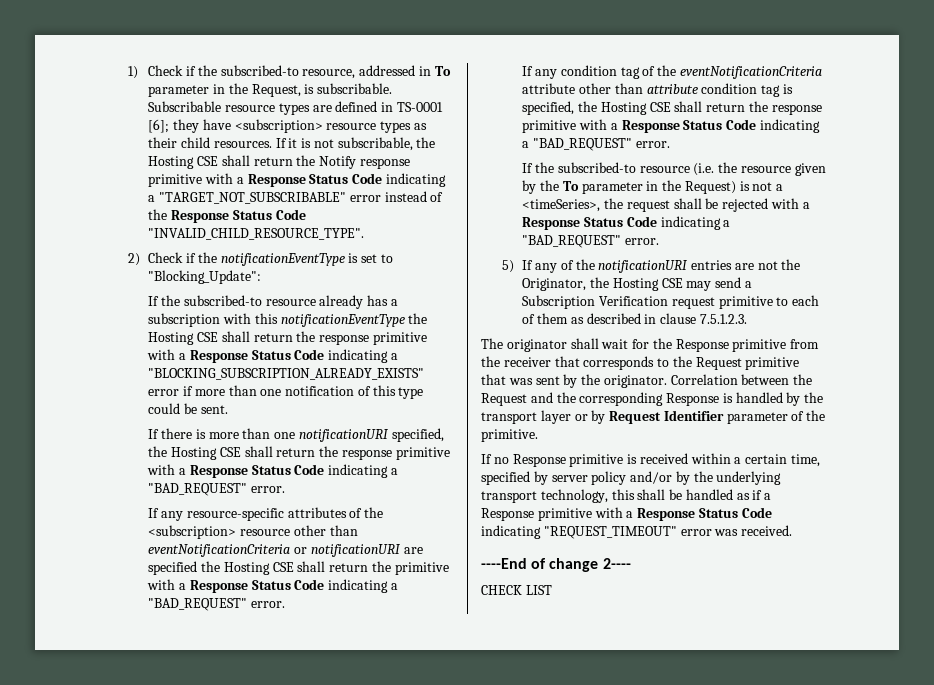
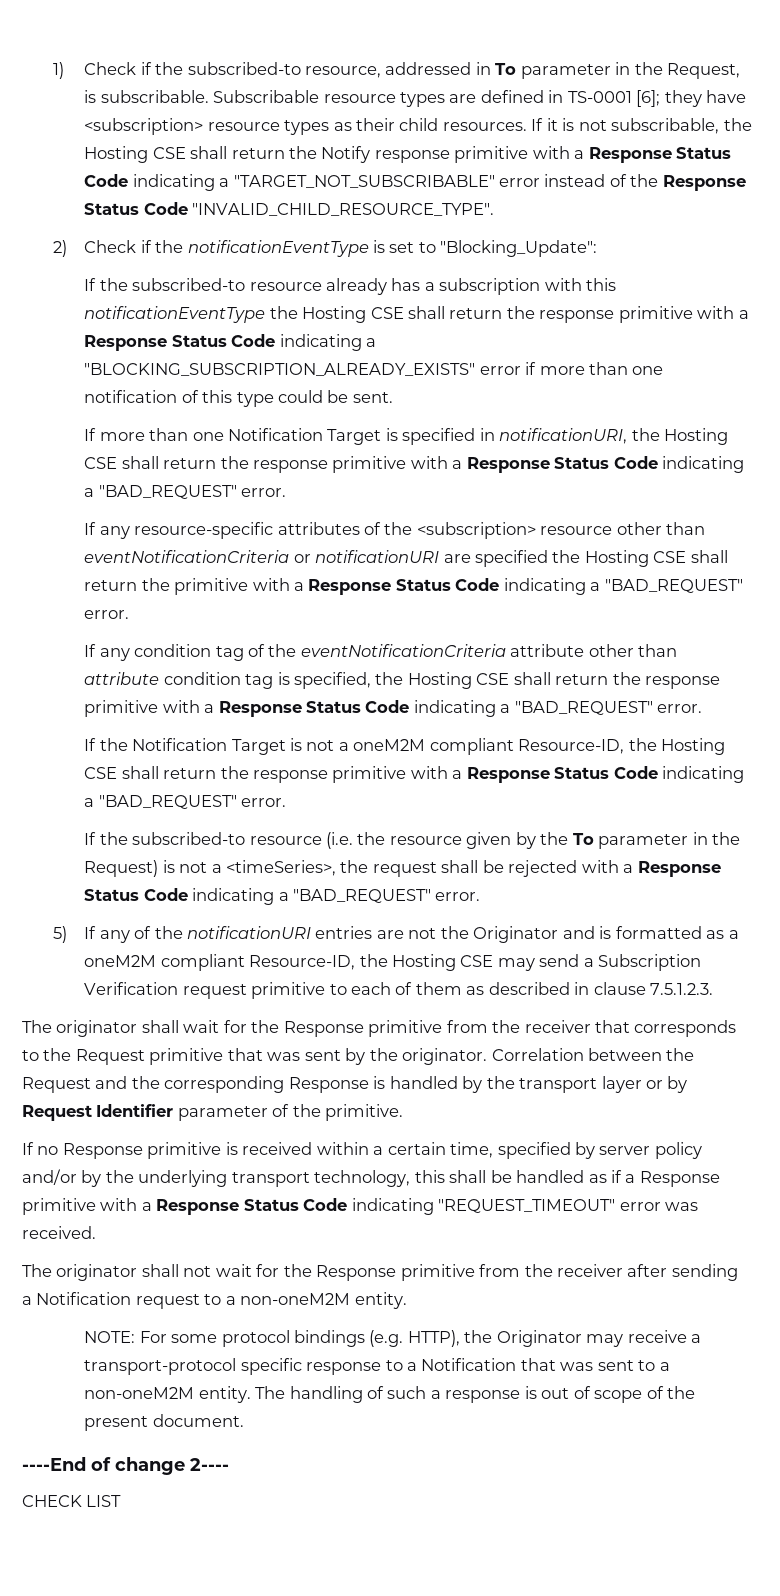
- If there is more than one notificationURI specified, the Hosting CSE shall return the response primitive with a Response Status Code indicating a "BAD_REQUEST" error.
+ If more than one Notification Target is specified in notificationURI, the Hosting CSE shall return the response primitive with a Response Status Code indicating a "BAD_REQUEST" error.
+ If the Notification Target is not a oneM2M compliant Resource-ID, the Hosting CSE shall return the response primitive with a Response Status Code indicating a "BAD_REQUEST" error.
- 5) If any of the notificationURI entries are not the Originator, the Hosting CSE may send a Subscription Verification request primitive to each of them as described in clause 7.5.1.2.3.
+ 5) If any of the notificationURI entries are not the Originator and is formatted as a oneM2M compliant Resource-ID, the Hosting CSE may send a Subscription Verification request primitive to each of them as described in clause 7.5.1.2.3.
+ The originator shall not wait for the Response primitive from the receiver after sending a Notification request to a non-oneM2M entity.
+ NOTE: For some protocol bindings (e.g. HTTP), the Originator may receive a transport-protocol specific response to a Notification that was sent to a non-oneM2M entity. The handling of such a response is out of scope of the present document.

